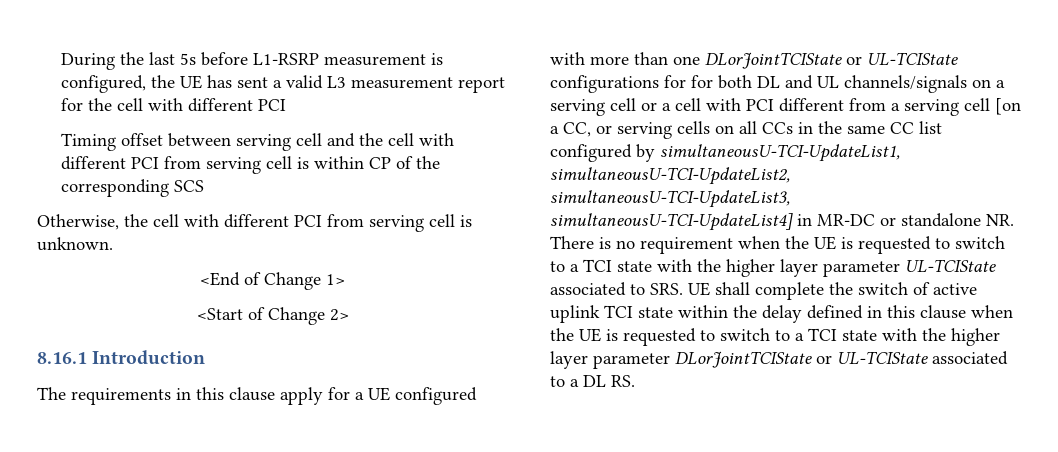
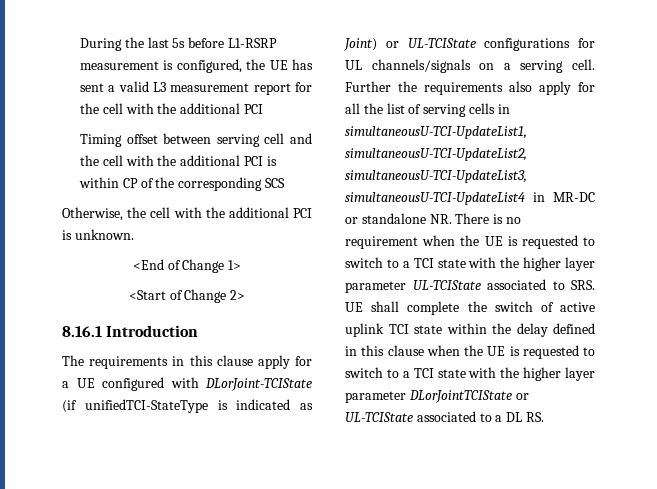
- During the last 5s before L1-RSRP measurement is configured, the UE has sent a valid L3 measurement report for the cell with different PCI
+ During the last 5s before L1-RSRP measurement is configured, the UE has sent a valid L3 measurement report for the cell with the additional PCI
- Timing offset between serving cell and the cell with different PCI from serving cell is within CP of the corresponding SCS
+ Timing offset between serving cell and the cell with the additional PCI is within CP of the corresponding SCS
- Otherwise, the cell with different PCI from serving cell is unknown.
+ Otherwise, the cell with the additional PCI is unknown.
- The requirements in this clause apply for a UE configured with more than one DLorJointTCIState or UL-TCIState configurations for for both DL and UL channels/signals on a serving cell or a cell with PCI different from a serving cell [on a CC, or serving cells on all CCs in the same CC list configured by simultaneousU-TCI-UpdateList1, simultaneousU-TCI-UpdateList2, simultaneousU-TCI-UpdateList3, simultaneousU-TCI-UpdateList4] in MR-DC or standalone NR. There is no requirement when the UE is requested to switch to a TCI state with the higher layer parameter UL-TCIState associated to SRS. UE shall complete the switch of active uplink TCI state within the delay defined in this clause when the UE is requested to switch to a TCI state with the higher layer parameter DLorJointTCIState or UL-TCIState associated to a DL RS.
+ The requirements in this clause apply for a UE configured with DLorJoint-TCIState (if unifiedTCI-StateType is indicated as Joint) or UL-TCIState configurations for UL channels/signals on a serving cell. Further the requirements also apply for all the list of serving cells in simultaneousU-TCI-UpdateList1, simultaneousU-TCI-UpdateList2, simultaneousU-TCI-UpdateList3, simultaneousU-TCI-UpdateList4 in MR-DC or standalone NR. There is no requirement when the UE is requested to switch to a TCI state with the higher layer parameter UL-TCIState associated to SRS. UE shall complete the switch of active uplink TCI state within the delay defined in this clause when the UE is requested to switch to a TCI state with the higher layer parameter DLorJointTCIState or UL-TCIState associated to a DL RS.

